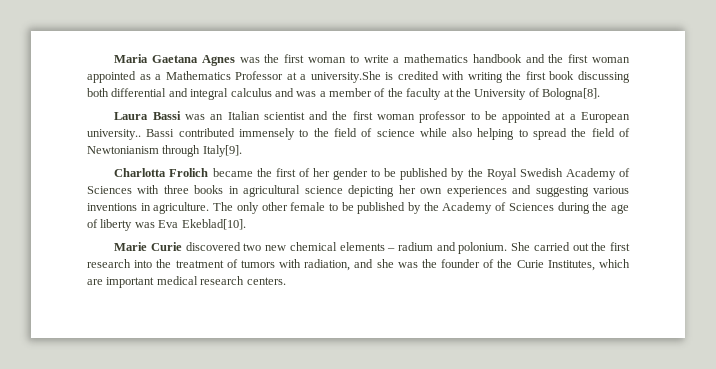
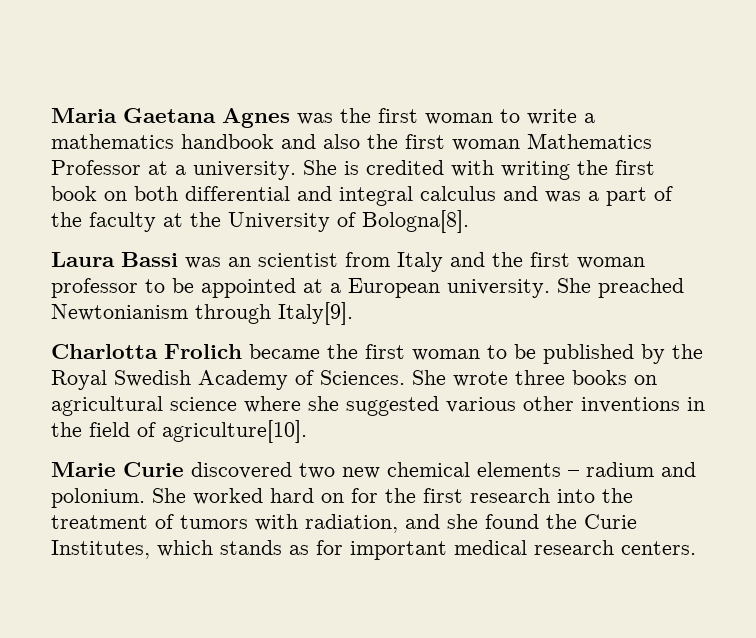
- Maria Gaetana Agnes was the first woman to write a mathematics handbook and the first woman appointed as a Mathematics Professor at a university.She is credited with writing the first book discussing both differential and integral calculus and was a member of the faculty at the University of Bologna[8].
+ Maria Gaetana Agnes was the first woman to write a mathematics handbook and also the first woman Mathematics Professor at a university. She is credited with writing the first book on both differential and integral calculus and was a part of the faculty at the University of Bologna[8].
- Laura Bassi was an Italian scientist and the first woman professor to be appointed at a European university.. Bassi contributed immensely to the field of science while also helping to spread the field of Newtonianism through Italy[9].
+ Laura Bassi was an scientist from Italy and the first woman professor to be appointed at a European university. She preached Newtonianism through Italy[9].
- Charlotta Frolich became the first of her gender to be published by the Royal Swedish Academy of Sciences with three books in agricultural science depicting her own experiences and suggesting various inventions in agriculture. The only other female to be published by the Academy of Sciences during the age of liberty was Eva Ekeblad[10].
+ Charlotta Frolich became the first woman to be published by the Royal Swedish Academy of Sciences. She wrote three books on agricultural science where she suggested various other inventions in the field of agriculture[10].
- She carried out the first research into the treatment of tumors with radiation, and she was the founder of the Curie Institutes, which are important medical research centers.
+ She worked hard on for the first research into the treatment of tumors with radiation, and she found the Curie Institutes, which stands as for important medical research centers.

